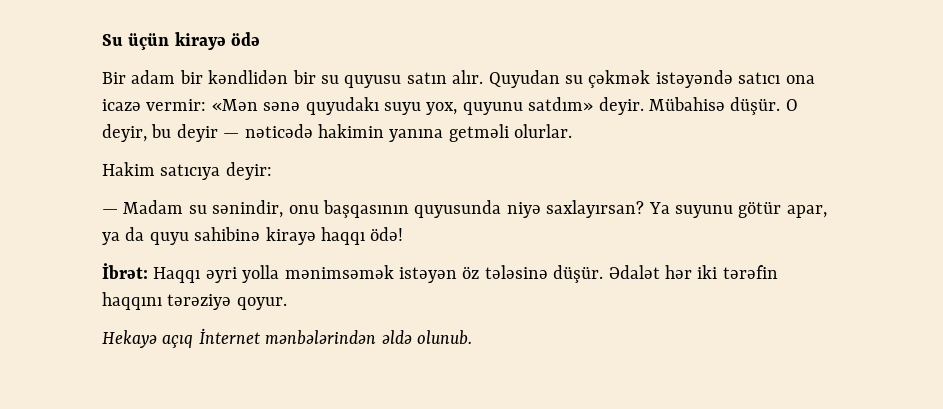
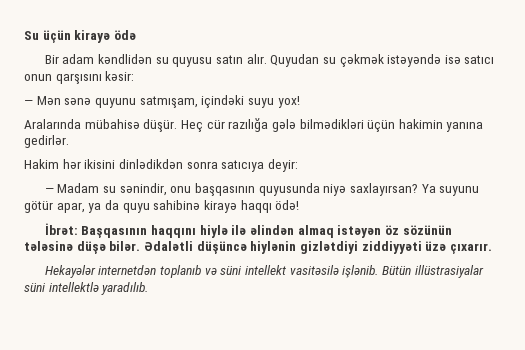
- Bir adam bir kəndlidən bir su quyusu satın alır.
+ Bir adam kəndlidən su quyusu satın alır.
- Quyudan su çəkmək istəyəndə satıcı ona icazə vermir: «Mən sənə quyudakı suyu yox, quyunu satdım» deyir. Mübahisə düşür. O deyir, bu deyir — nəticədə hakimin yanına getməli olurlar.
- Hakim satıcıya deyir:
+ Quyudan su çəkmək istəyəndə isə satıcı onun qarşısını kəsir:
+ — Mən sənə quyunu satmışam, içindəki suyu yox!
+ Aralarında mübahisə düşür. Heç cür razılığa gələ bilmədikləri üçün hakimin yanına gedirlər.
+ Hakim hər ikisini dinlədikdən sonra satıcıya deyir:
- İbrət: Haqqı əyri yolla mənimsəmək istəyən öz tələsinə düşür. Ədalət hər iki tərəfin haqqını tərəziyə qoyur.
- Hekayə açıq İnternet mənbələrindən əldə olunub.
+ İbrət: Başqasının haqqını hiylə ilə əlindən almaq istəyən öz sözünün tələsinə düşə bilər. Ədalətli düşüncə hiylənin gizlətdiyi ziddiyyəti üzə çıxarır.
+ Hekayələr internetdən toplanıb və süni intellekt vasitəsilə işlənib. Bütün illüstrasiyalar süni intellektlə yaradılıb.

